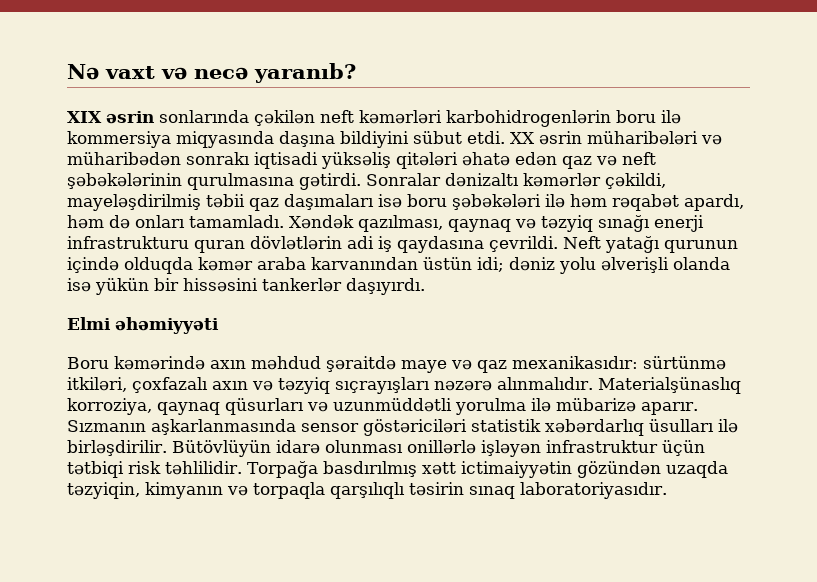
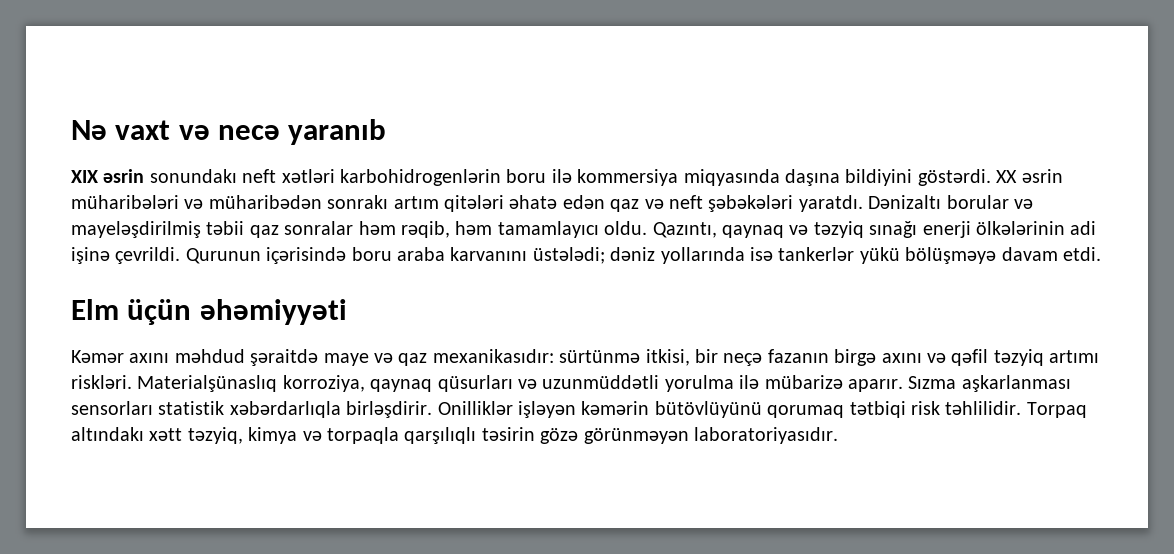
- Nə vaxt və necə yaranıb?
+ Nə vaxt və necə yaranıb
- XIX əsrin sonlarında çəkilən neft kəmərləri karbohidrogenlərin boru ilə kommersiya miqyasında daşına bildiyini sübut etdi.
+ XIX əsrin sonundakı neft xətləri karbohidrogenlərin boru ilə kommersiya miqyasında daşına bildiyini göstərdi.
- XX əsrin müharibələri və müharibədən sonrakı iqtisadi yüksəliş qitələri əhatə edən qaz və neft şəbəkələrinin qurulmasına gətirdi. Sonralar dənizaltı kəmərlər çəkildi, mayeləşdirilmiş təbii qaz daşımaları isə boru şəbəkələri ilə həm rəqabət apardı, həm də onları tamamladı. Xəndək qazılması, qaynaq və təzyiq sınağı enerji infrastrukturu quran dövlətlərin adi iş qaydasına çevrildi. Neft yatağı qurunun içində olduqda kəmər araba karvanından üstün idi; dəniz yolu əlverişli olanda isə yükün bir hissəsini tankerlər daşıyırdı.
- Elmi əhəmiyyəti
- Boru kəmərində axın məhdud şəraitdə maye və qaz mexanikasıdır: sürtünmə itkiləri, çoxfazalı axın və təzyiq sıçrayışları nəzərə alınmalıdır.
+ XX əsrin müharibələri və müharibədən sonrakı artım qitələri əhatə edən qaz və neft şəbəkələri yaratdı. Dənizaltı borular və mayeləşdirilmiş təbii qaz sonralar həm rəqib, həm tamamlayıcı oldu. Qazıntı, qaynaq və təzyiq sınağı enerji ölkələrinin adi işinə çevrildi. Qurunun içərisində boru araba karvanını üstələdi; dəniz yollarında isə tankerlər yükü bölüşməyə davam etdi.
+ Elm üçün əhəmiyyəti
+ Kəmər axını məhdud şəraitdə maye və qaz mexanikasıdır: sürtünmə itkisi, bir neçə fazanın birgə axını və qəfil təzyiq artımı riskləri.
- Sızmanın aşkarlanmasında sensor göstəriciləri statistik xəbərdarlıq üsulları ilə birləşdirilir. Bütövlüyün idarə olunması onillərlə işləyən infrastruktur üçün tətbiqi risk təhlilidir. Torpağa basdırılmış xətt ictimaiyyətin gözündən uzaqda təzyiqin, kimyanın və torpaqla qarşılıqlı təsirin sınaq laboratoriyasıdır.
+ Sızma aşkarlanması sensorları statistik xəbərdarlıqla birləşdirir. Onilliklər işləyən kəmərin bütövlüyünü qorumaq tətbiqi risk təhlilidir. Torpaq altındakı xətt təzyiq, kimya və torpaqla qarşılıqlı təsirin gözə görünməyən laboratoriyasıdır.

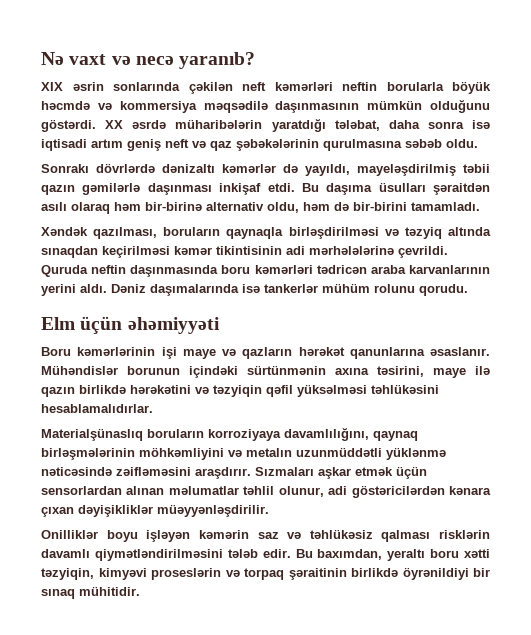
- Nə vaxt və necə yaranıb
+ Nə vaxt və necə yaranıb?
- XIX əsrin sonundakı neft xətləri karbohidrogenlərin boru ilə kommersiya miqyasında daşına bildiyini göstərdi. XX əsrin müharibələri və müharibədən sonrakı artım qitələri əhatə edən qaz və neft şəbəkələri yaratdı. Dənizaltı borular və mayeləşdirilmiş təbii qaz sonralar həm rəqib, həm tamamlayıcı oldu. Qazıntı, qaynaq və təzyiq sınağı enerji ölkələrinin adi işinə çevrildi. Qurunun içərisində boru araba karvanını üstələdi; dəniz yollarında isə tankerlər yükü bölüşməyə davam etdi.
+ XIX əsrin sonlarında çəkilən neft kəmərləri neftin borularla böyük həcmdə və kommersiya məqsədilə daşınmasının mümkün olduğunu göstərdi. XX əsrdə müharibələrin yaratdığı tələbat, daha sonra isə iqtisadi artım geniş neft və qaz şəbəkələrinin qurulmasına səbəb oldu.
+ Sonrakı dövrlərdə dənizaltı kəmərlər də yayıldı, mayeləşdirilmiş təbii qazın gəmilərlə daşınması inkişaf etdi. Bu daşıma üsulları şəraitdən asılı olaraq həm bir-birinə alternativ oldu, həm də bir-birini tamamladı.
+ Xəndək qazılması, boruların qaynaqla birləşdirilməsi və təzyiq altında sınaqdan keçirilməsi kəmər tikintisinin adi mərhələlərinə çevrildi. Quruda neftin daşınmasında boru kəmərləri tədricən araba karvanlarının yerini aldı. Dəniz daşımalarında isə tankerlər mühüm rolunu qorudu.
  Elm üçün əhəmiyyəti
- Kəmər axını məhdud şəraitdə maye və qaz mexanikasıdır: sürtünmə itkisi, bir neçə fazanın birgə axını və qəfil təzyiq artımı riskləri. Materialşünaslıq korroziya, qaynaq qüsurları və uzunmüddətli yorulma ilə mübarizə aparır. Sızma aşkarlanması sensorları statistik xəbərdarlıqla birləşdirir. Onilliklər işləyən kəmərin bütövlüyünü qorumaq tətbiqi risk təhlilidir. Torpaq altındakı xətt təzyiq, kimya və torpaqla qarşılıqlı təsirin gözə görünməyən laboratoriyasıdır.
+ Boru kəmərlərinin işi maye və qazların hərəkət qanunlarına əsaslanır. Mühəndislər borunun içindəki sürtünmənin axına təsirini, maye ilə qazın birlikdə hərəkətini və təzyiqin qəfil yüksəlməsi təhlükəsini hesablamalıdırlar.
+ Materialşünaslıq boruların korroziyaya davamlılığını, qaynaq birləşmələrinin möhkəmliyini və metalın uzunmüddətli yüklənmə nəticəsində zəifləməsini araşdırır. Sızmaları aşkar etmək üçün sensorlardan alınan məlumatlar təhlil olunur, adi göstəricilərdən kənara çıxan dəyişikliklər müəyyənləşdirilir.
+ Onilliklər boyu işləyən kəmərin saz və təhlükəsiz qalması risklərin davamlı qiymətləndirilməsini tələb edir. Bu baxımdan, yeraltı boru xətti təzyiqin, kimyəvi proseslərin və torpaq şəraitinin birlikdə öyrənildiyi bir sınaq mühitidir.

